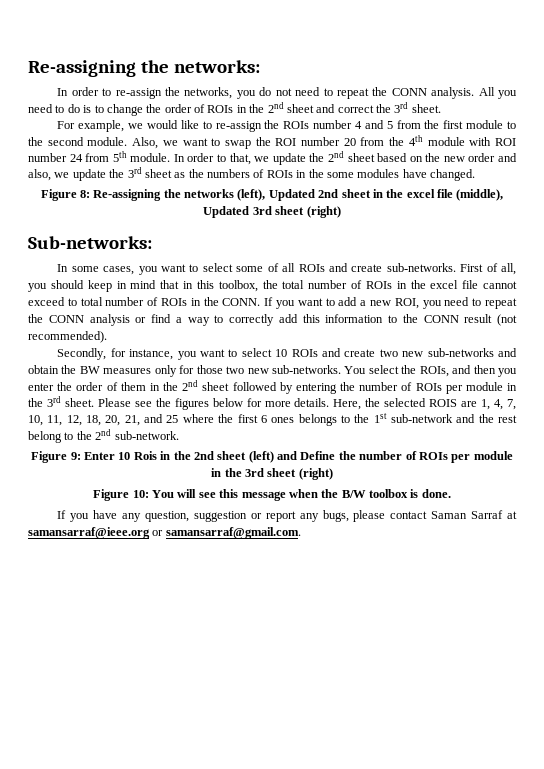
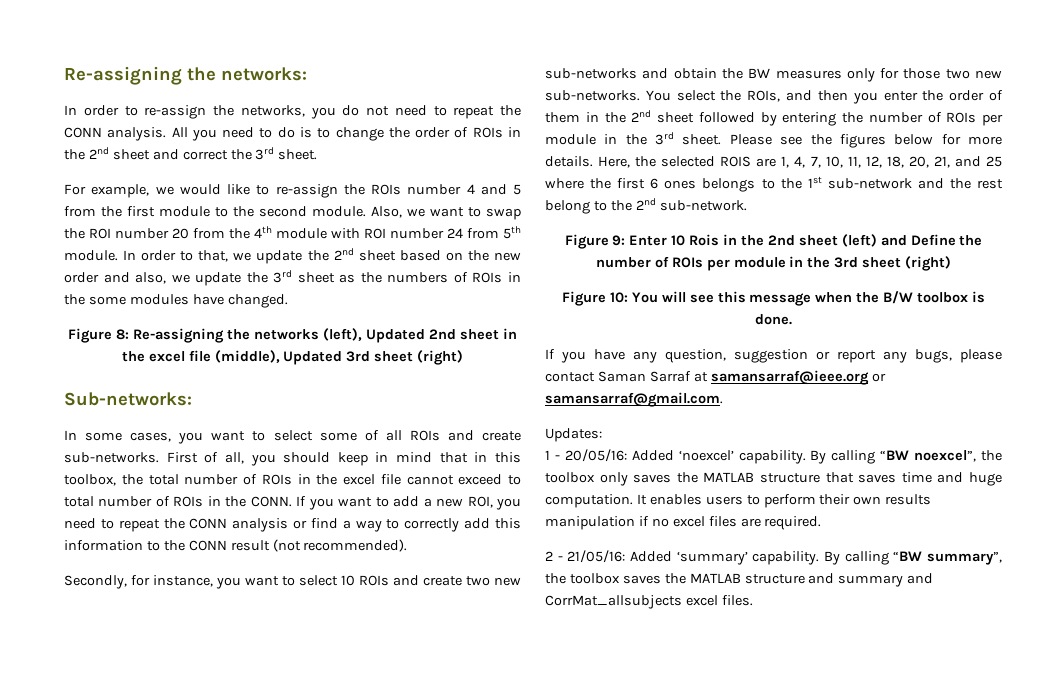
+ Updates:
+ 1 - 20/05/16: Added ‘noexcel’ capability. By calling “BW noexcel”, the toolbox only saves the MATLAB structure that saves time and huge computation. It enables users to perform their own results manipulation if no excel files are required.
+ 2 - 21/05/16: Added ‘summary’ capability. By calling “BW summary”, the toolbox saves the MATLAB structure and summary and CorrMat_allsubjects excel files.

